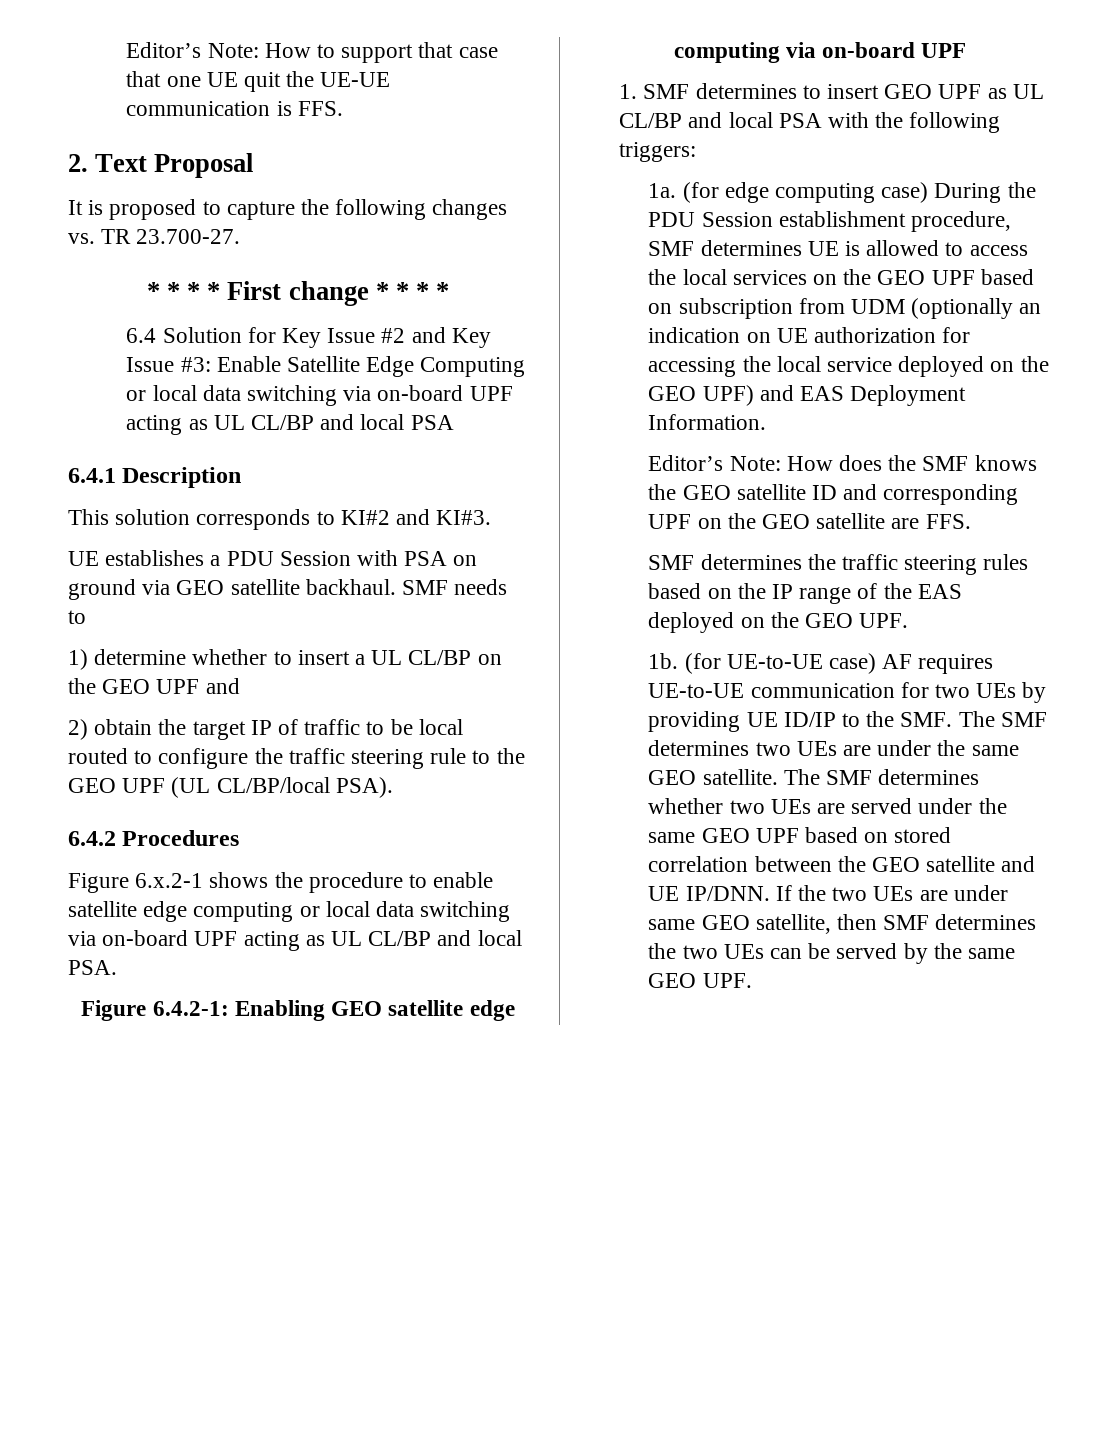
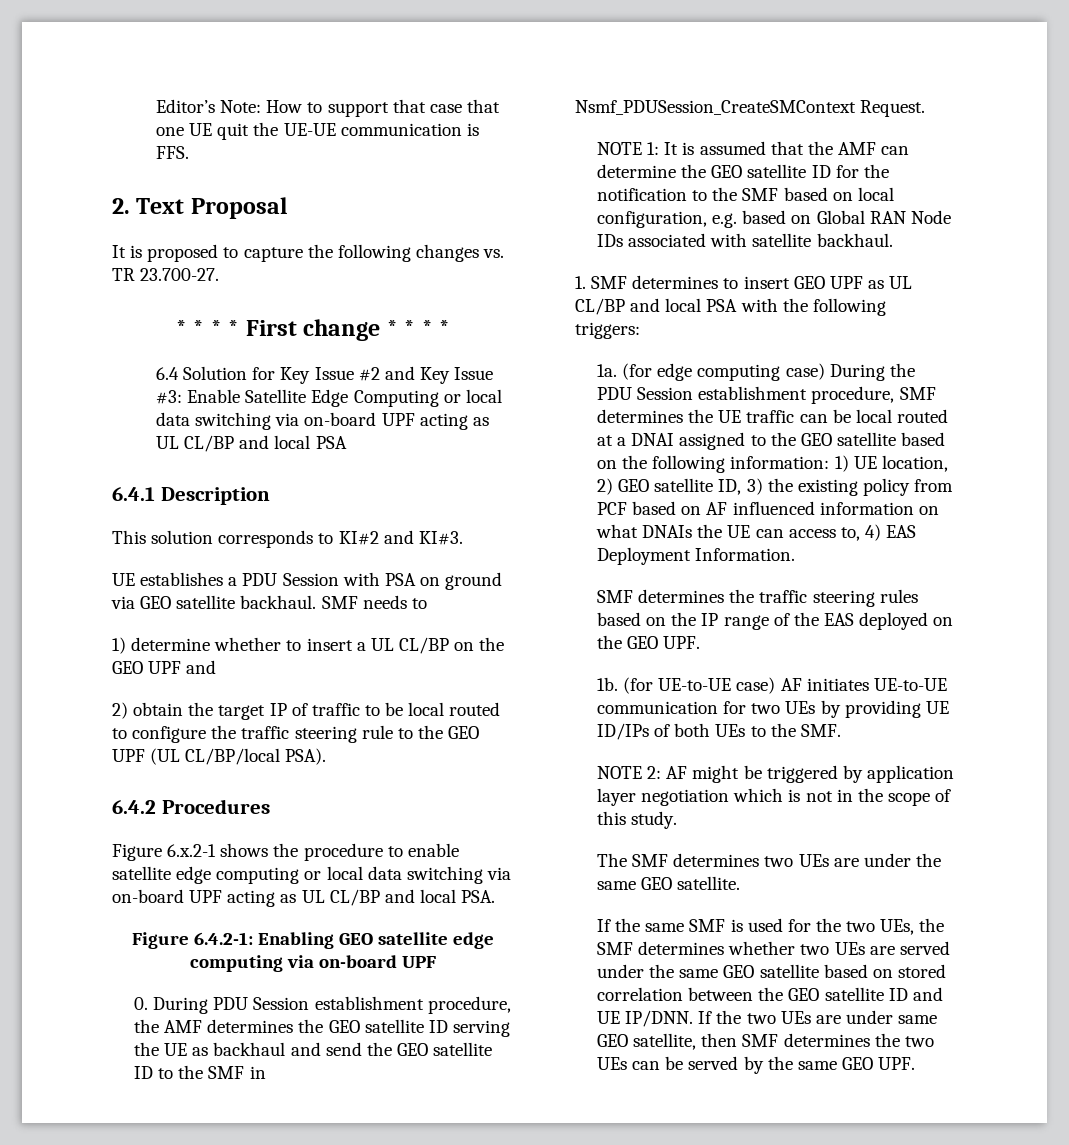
+ 0. During PDU Session establishment procedure, the AMF determines the GEO satellite ID serving the UE as backhaul and send the GEO satellite ID to the SMF in Nsmf_PDUSession_CreateSMContext Request.
+ NOTE 1: It is assumed that the AMF can determine the GEO satellite ID for the notification to the SMF based on local configuration, e.g. based on Global RAN Node IDs associated with satellite backhaul.
- (for edge computing case) During the PDU Session establishment procedure, SMF determines UE is allowed to access the local services on the GEO UPF based on subscription from UDM (optionally an indication on UE authorization for accessing the local service deployed on the GEO UPF) and EAS Deployment Information.
- Editor’s Note: How does the SMF knows the GEO satellite ID and corresponding UPF on the GEO satellite are FFS.
+ (for edge computing case) During the PDU Session establishment procedure, SMF determines the UE traffic can be local routed at a DNAI assigned to the GEO satellite based on the following information: 1) UE location, 2) GEO satellite ID, 3) the existing policy from PCF based on AF influenced information on what DNAIs the UE can access to, 4) EAS Deployment Information.
- (for UE-to-UE case) AF requires UE-to-UE communication for two UEs by providing UE ID/IP to the SMF. The SMF determines two UEs are under the same GEO satellite. The SMF determines whether two UEs are served under the same GEO UPF based on stored correlation between the GEO satellite and UE IP/DNN.
+ (for UE-to-UE case) AF initiates UE-to-UE communication for two UEs by providing UE ID/IPs of both UEs to the SMF.
+ NOTE 2: AF might be triggered by application layer negotiation which is not in the scope of this study.
+ The SMF determines two UEs are under the same GEO satellite.
+ If the same SMF is used for the two UEs, the SMF determines whether two UEs are served under the same GEO satellite based on stored correlation between the GEO satellite ID and UE IP/DNN.

